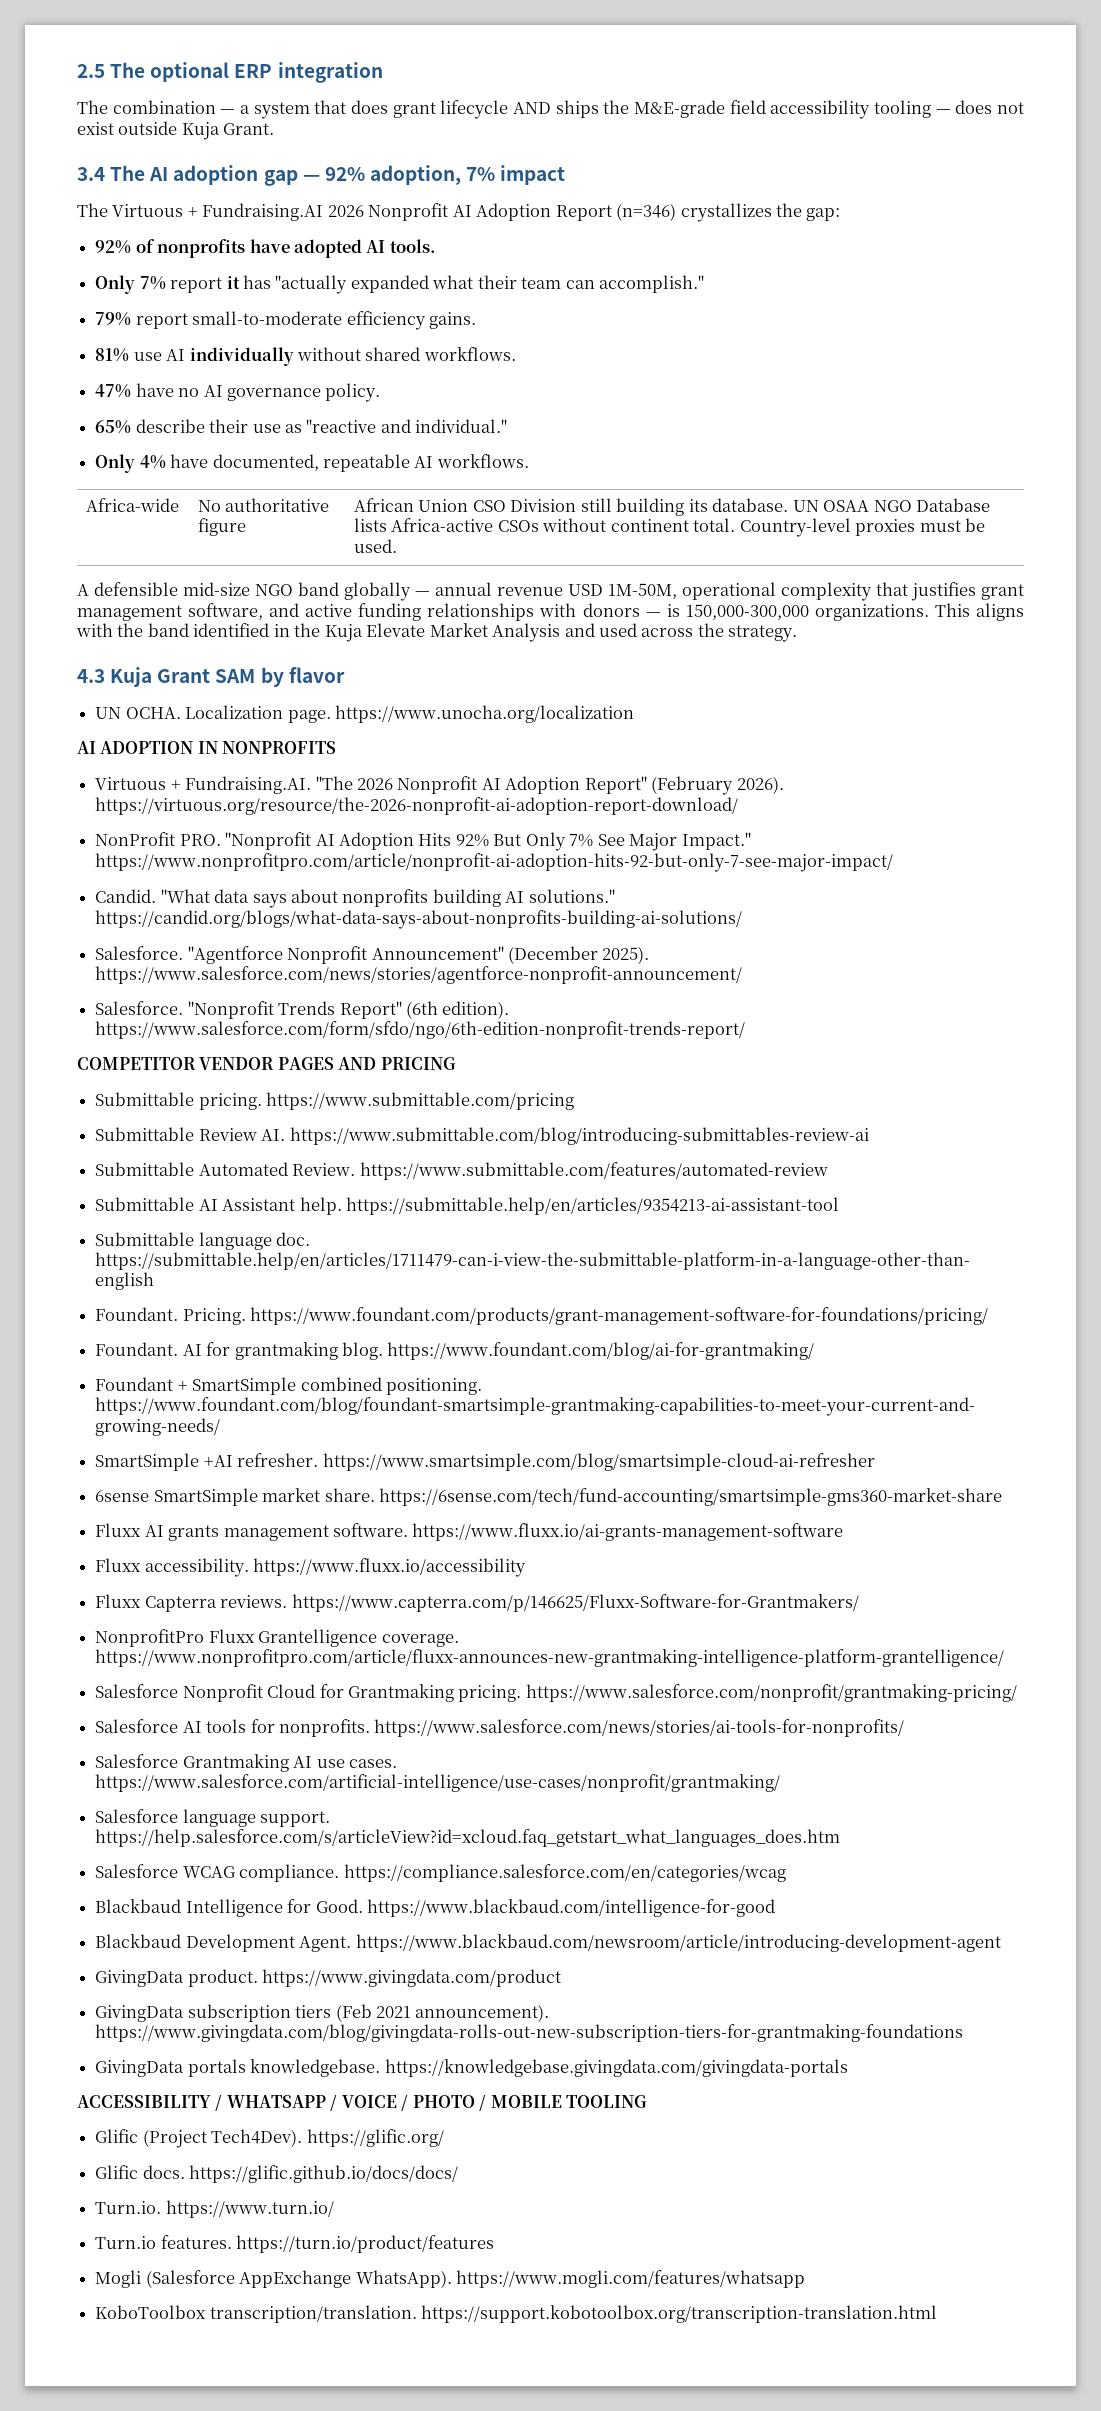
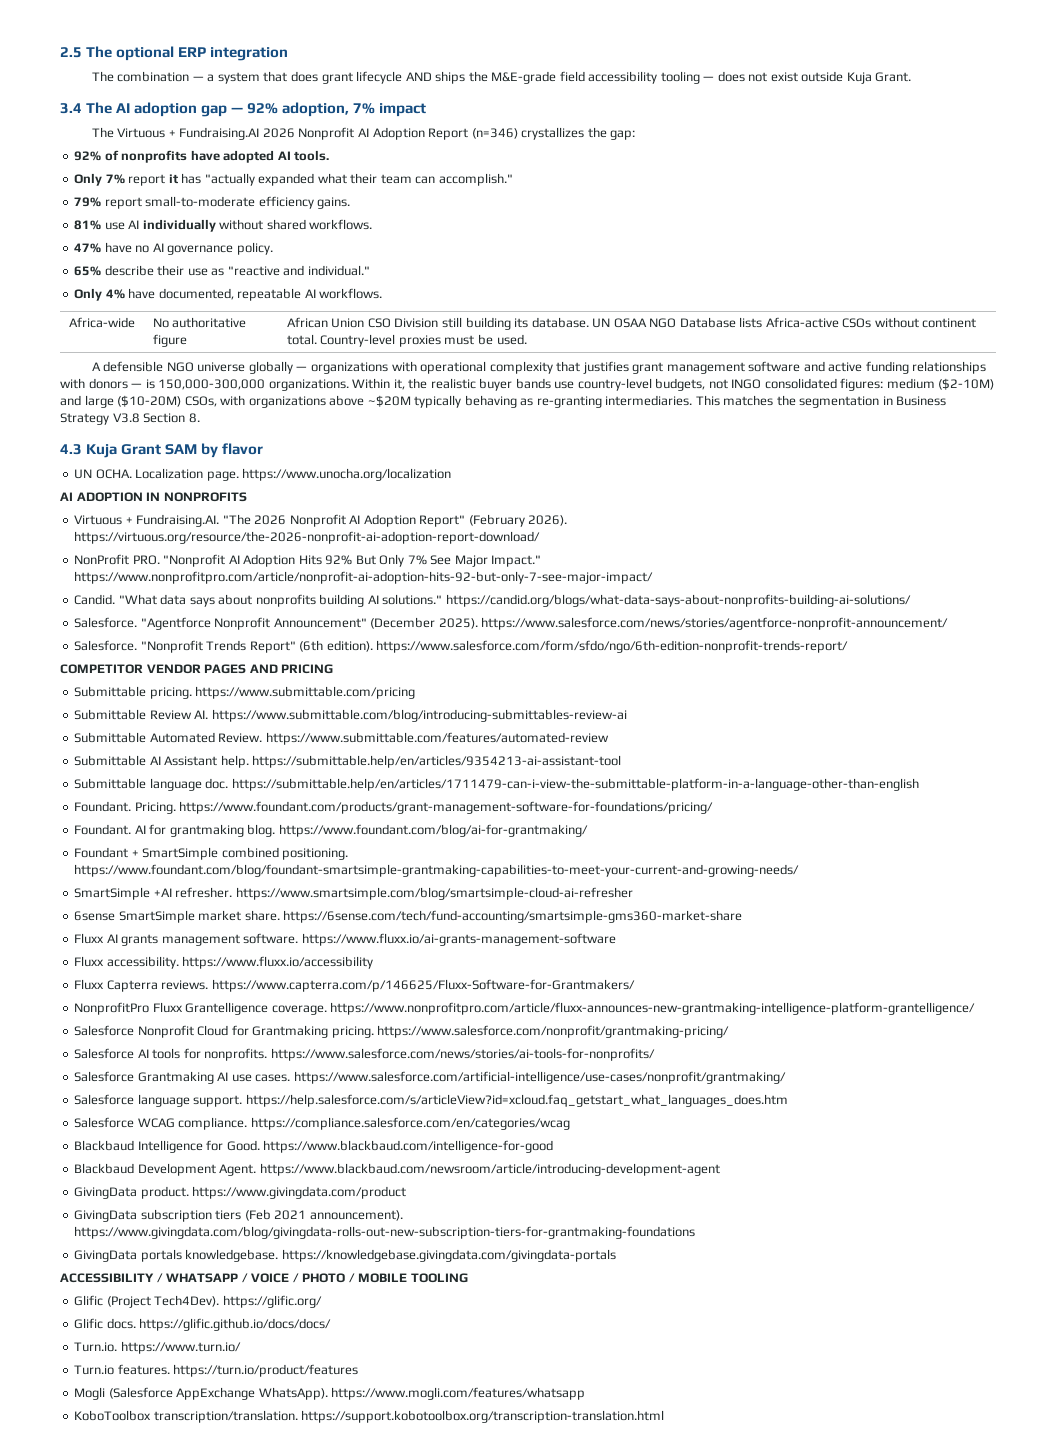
- A defensible mid-size NGO band globally — annual revenue USD 1M-50M, operational complexity that justifies grant management software, and active funding relationships with donors — is 150,000-300,000 organizations.
+ A defensible NGO universe globally — organizations with operational complexity that justifies grant management software and active funding relationships with donors — is 150,000-300,000 organizations.
- This aligns with the band identified in the Kuja Elevate Market Analysis and used across the strategy.
+ Within it, the realistic buyer bands use country-level budgets, not INGO consolidated figures: medium ($2-10M) and large ($10-20M) CSOs, with organizations above ~$20M typically behaving as re-granting intermediaries. This matches the segmentation in Business Strategy V3.8 Section 8.

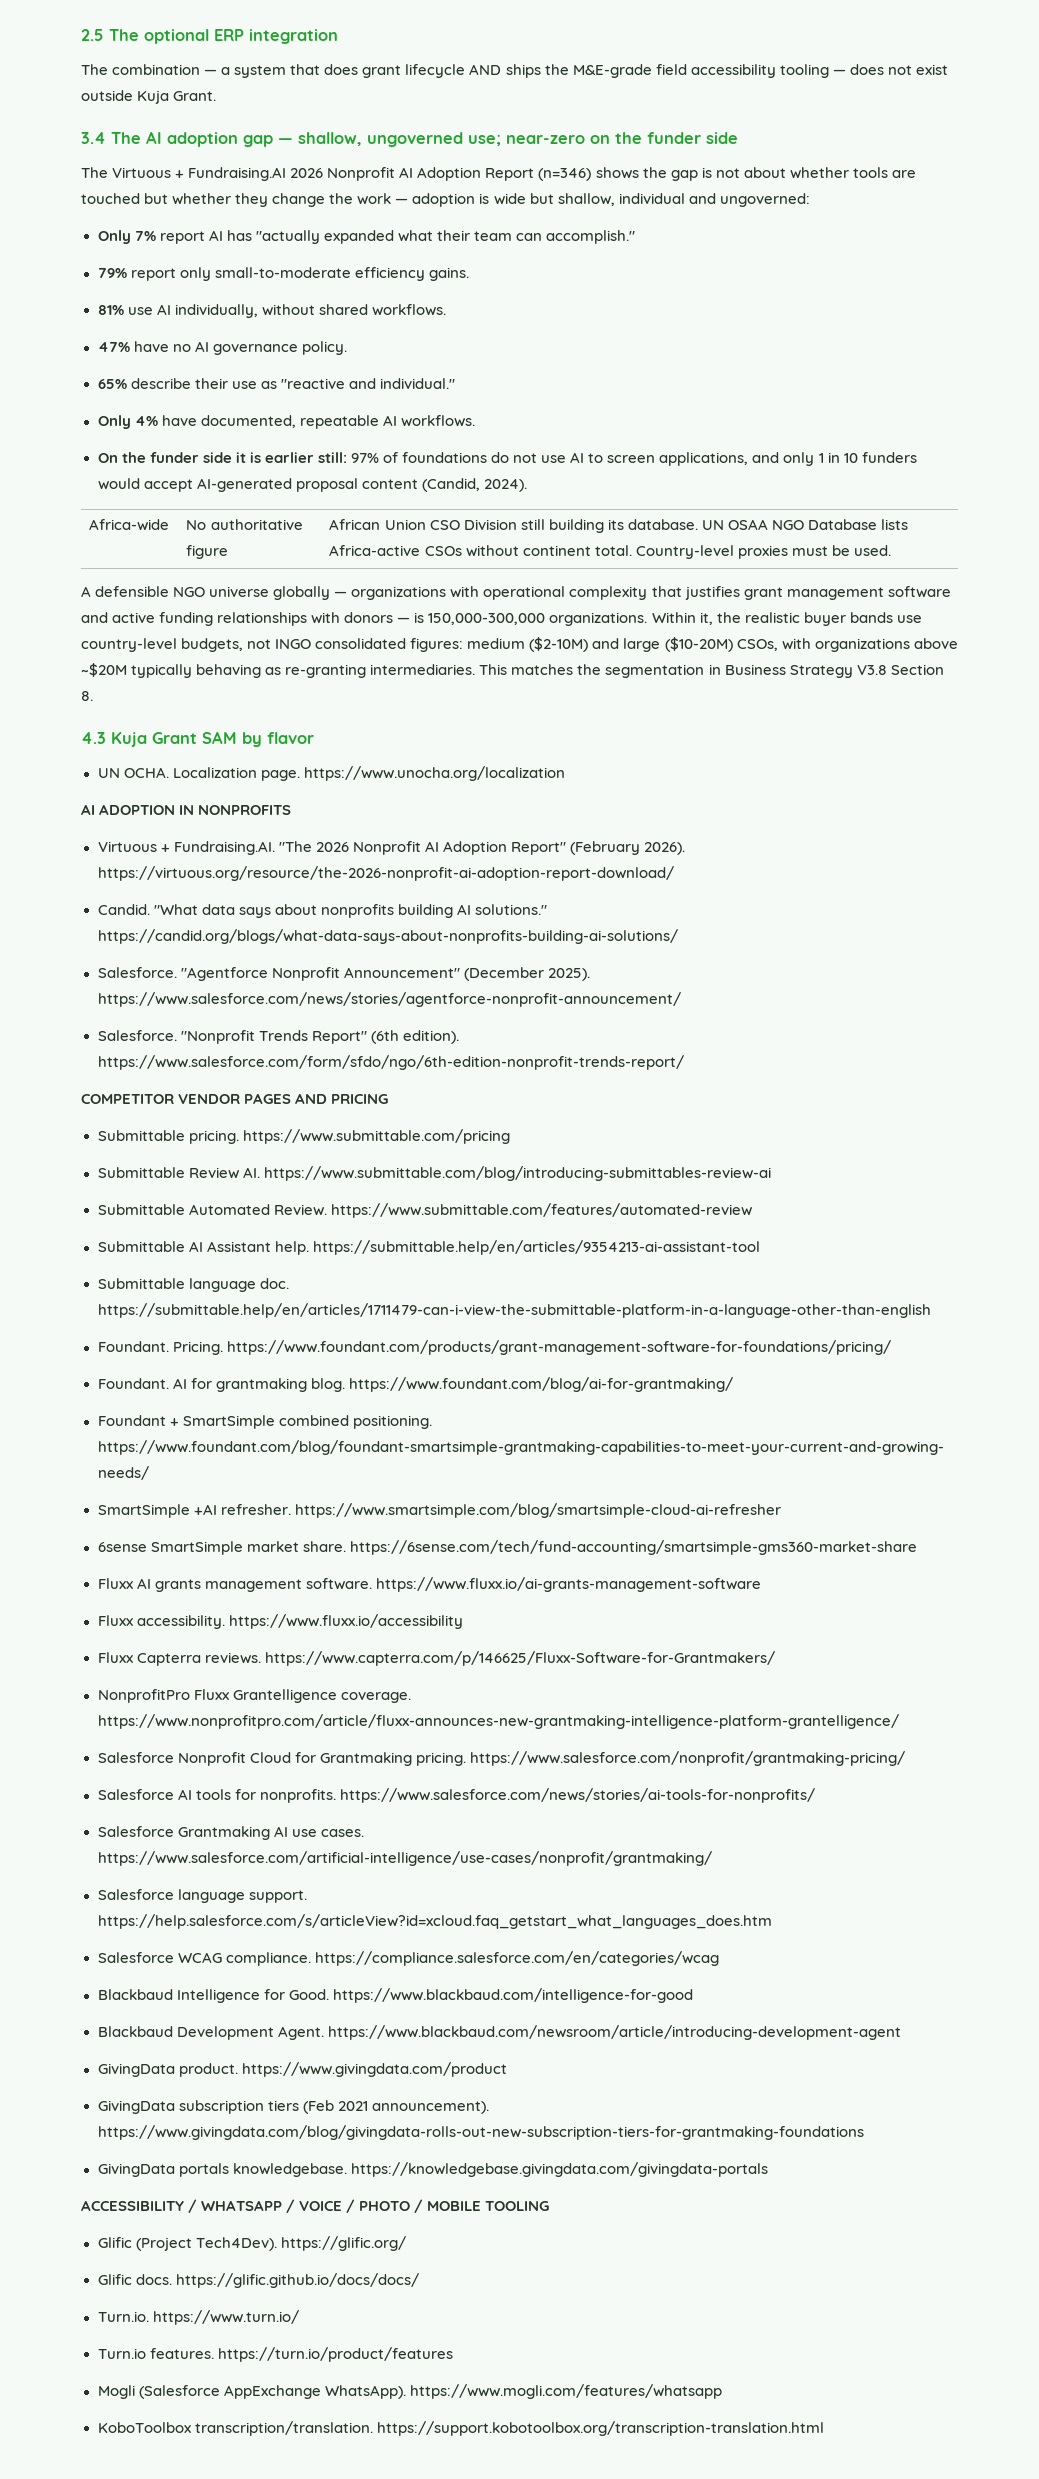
- 3.4 The AI adoption gap — 92% adoption, 7% impact
+ 3.4 The AI adoption gap — shallow, ungoverned use; near-zero on the funder side
- The Virtuous + Fundraising.AI 2026 Nonprofit AI Adoption Report (n=346) crystallizes the gap:
- 92% of nonprofits have adopted AI tools.
+ The Virtuous + Fundraising.AI 2026 Nonprofit AI Adoption Report (n=346) shows the gap is not about whether tools are touched but whether they change the work — adoption is wide but shallow, individual and ungoverned:
- Only 7% report it has "actually expanded what their team can accomplish."
+ Only 7% report AI has "actually expanded what their team can accomplish."
- 79% report small-to-moderate efficiency gains.
+ 79% report only small-to-moderate efficiency gains.
- 81% use AI individually without shared workflows.
+ 81% use AI individually, without shared workflows.
+ On the funder side it is earlier still: 97% of foundations do not use AI to screen applications, and only 1 in 10 funders would accept AI-generated proposal content (Candid, 2024).
- NonProfit PRO. "Nonprofit AI Adoption Hits 92% But Only 7% See Major Impact." https://www.nonprofitpro.com/article/nonprofit-ai-adoption-hits-92-but-only-7-see-major-impact/

